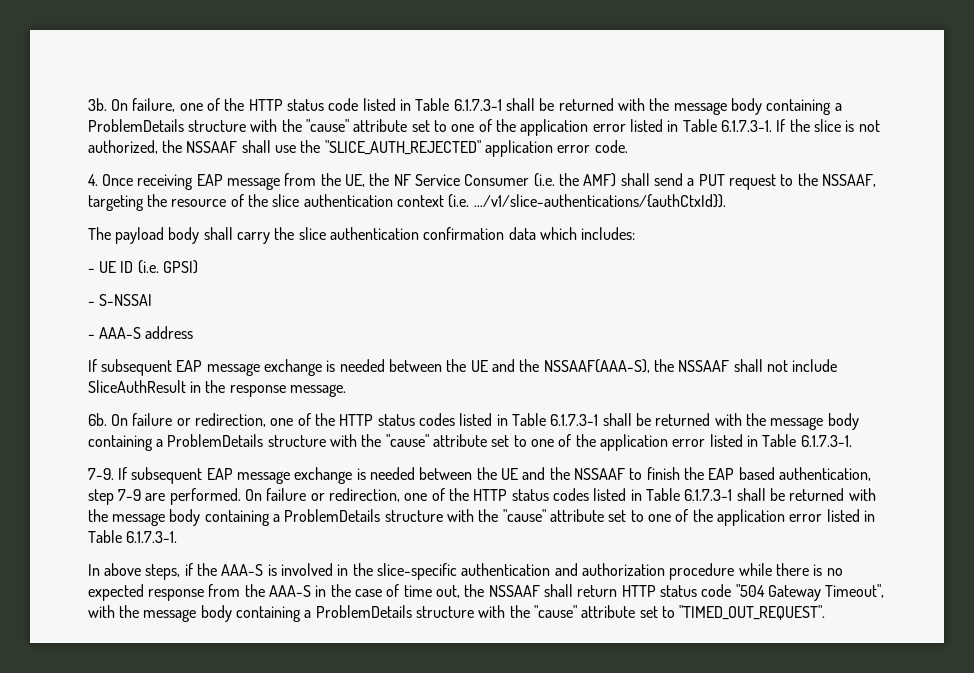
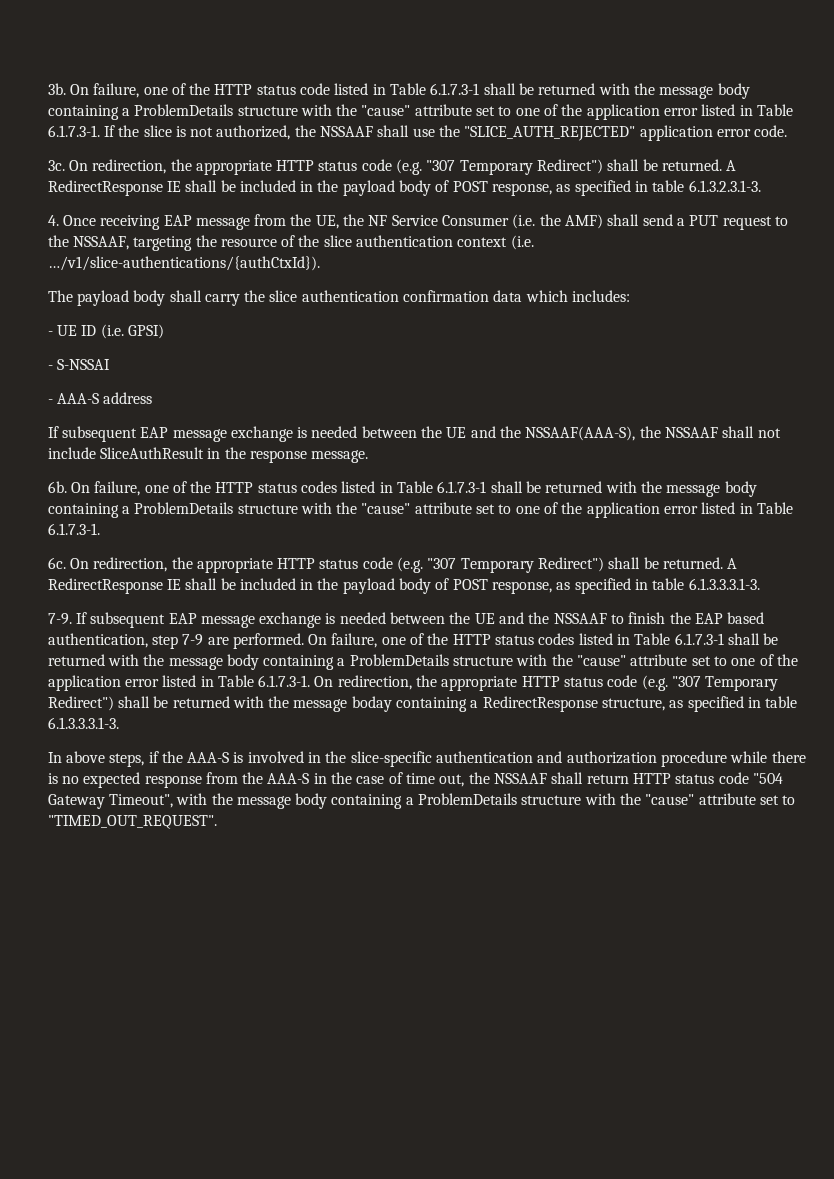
+ 3c. On redirection, the appropriate HTTP status code (e.g. "307 Temporary Redirect") shall be returned. A RedirectResponse IE shall be included in the payload body of POST response, as specified in table 6.1.3.2.3.1-3.
- 6b. On failure or redirection, one of the HTTP status codes listed in Table 6.1.7.3-1 shall be returned with the message body containing a ProblemDetails structure with the "cause" attribute set to one of the application error listed in Table 6.1.7.3-1.
+ 6b. On failure, one of the HTTP status codes listed in Table 6.1.7.3-1 shall be returned with the message body containing a ProblemDetails structure with the "cause" attribute set to one of the application error listed in Table 6.1.7.3-1.
+ 6c. On redirection, the appropriate HTTP status code (e.g. "307 Temporary Redirect") shall be returned. A RedirectResponse IE shall be included in the payload body of POST response, as specified in table 6.1.3.3.3.1-3.
- If subsequent EAP message exchange is needed between the UE and the NSSAAF to finish the EAP based authentication, step 7-9 are performed. On failure or redirection, one of the HTTP status codes listed in Table 6.1.7.3-1 shall be returned with the message body containing a ProblemDetails structure with the "cause" attribute set to one of the application error listed in Table 6.1.7.3-1.
+ If subsequent EAP message exchange is needed between the UE and the NSSAAF to finish the EAP based authentication, step 7-9 are performed. On failure, one of the HTTP status codes listed in Table 6.1.7.3-1 shall be returned with the message body containing a ProblemDetails structure with the "cause" attribute set to one of the application error listed in Table 6.1.7.3-1. On redirection, the appropriate HTTP status code (e.g. "307 Temporary Redirect") shall be returned with the message boday containing a RedirectResponse structure, as specified in table 6.1.3.3.3.1-3.

